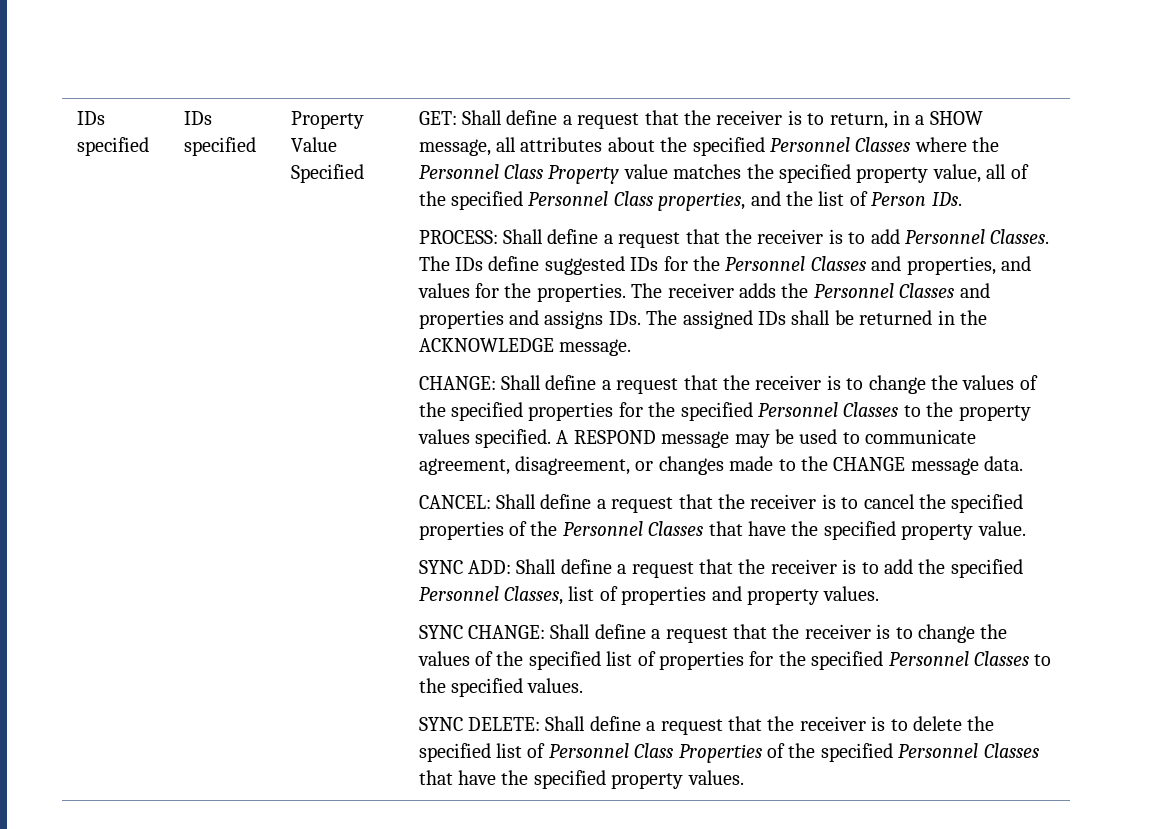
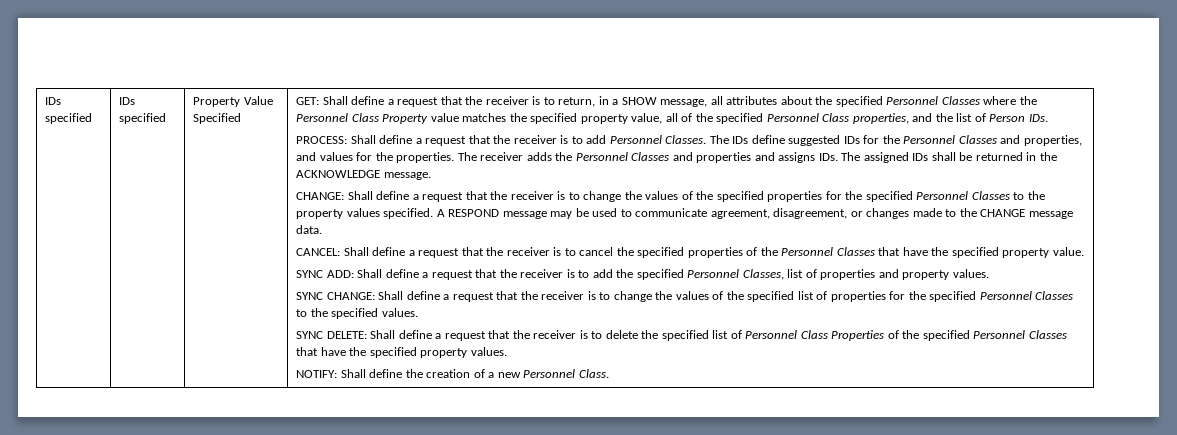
+ NOTIFY: Shall define the creation of a new Personnel Class.

